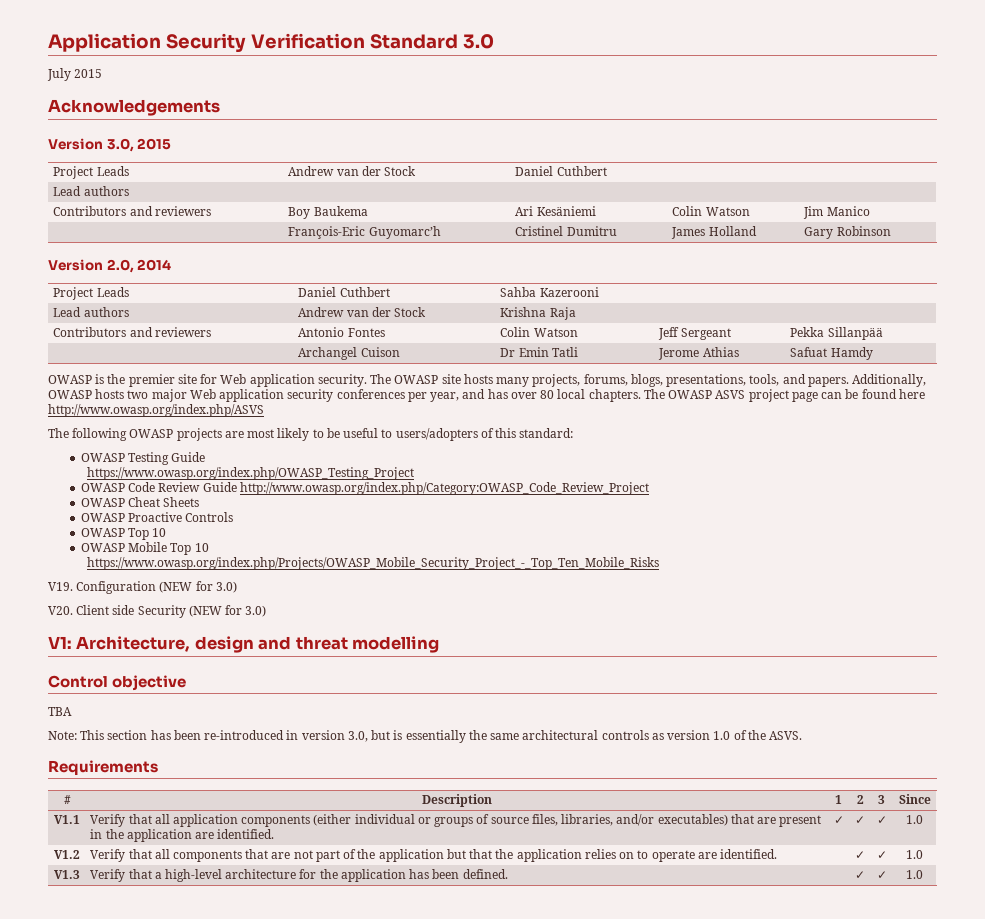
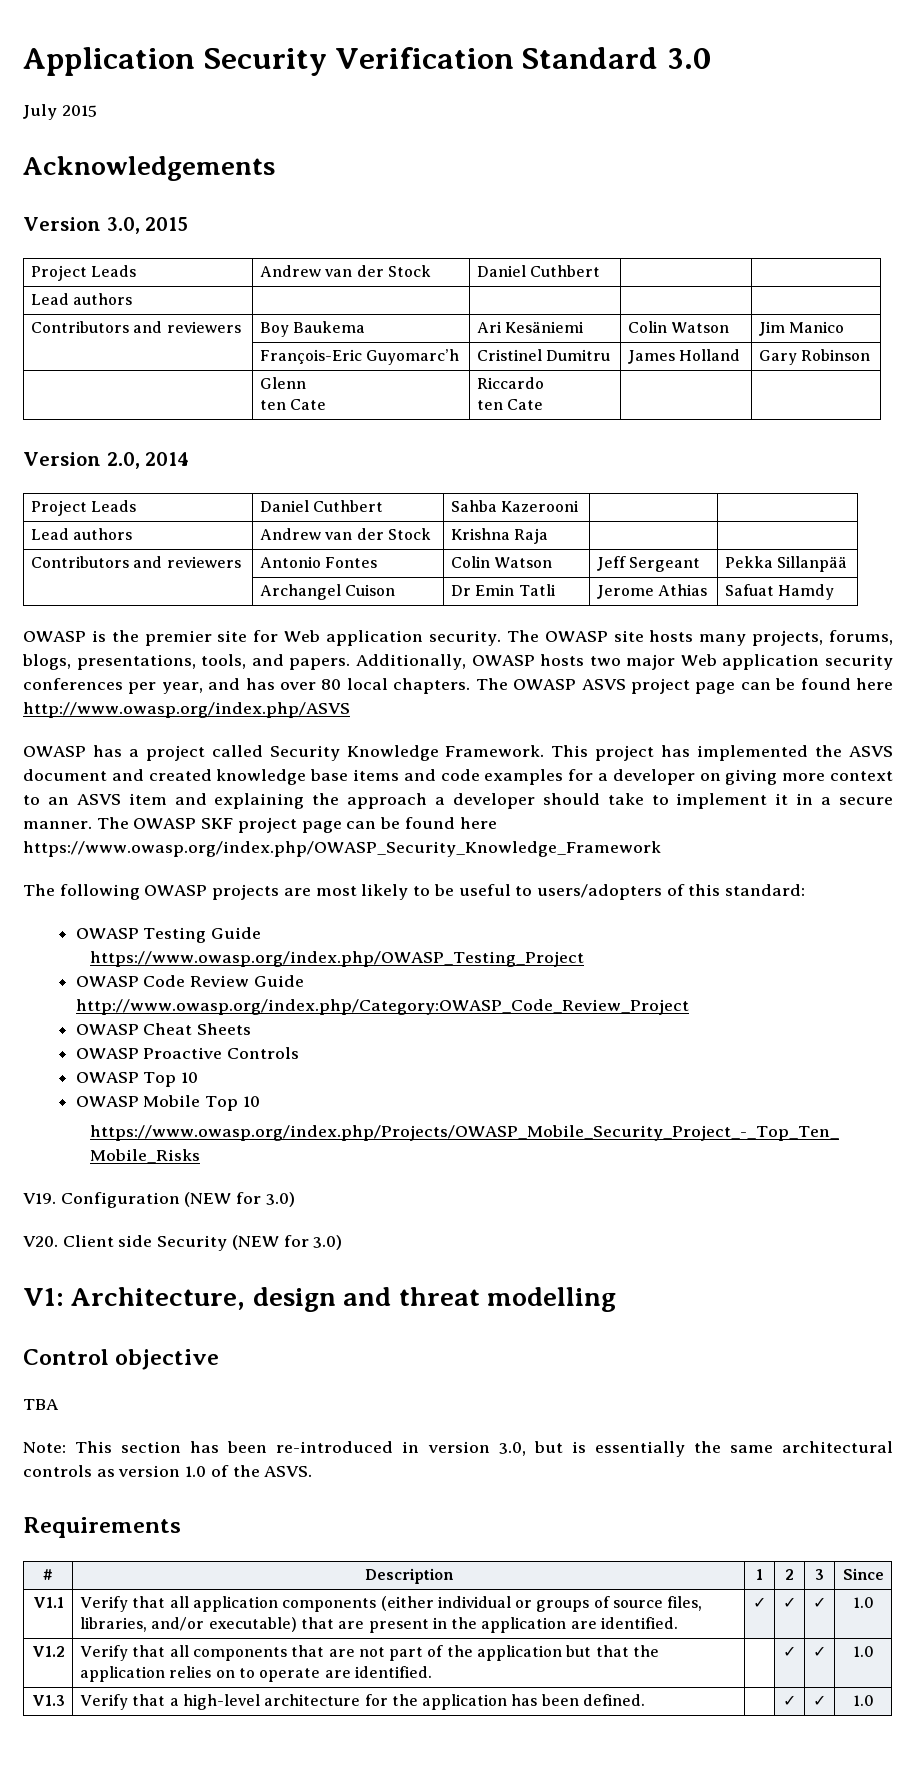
+ | Glenn
+ ten Cate | Riccardo
+ ten Cate | |
+ OWASP has a project called Security Knowledge Framework. This project has implemented the ASVS document and created knowledge base items and code examples for a developer on giving more context to an ASVS item and explaining the approach a developer should take to implement it in a secure manner. The OWASP SKF project page can be found here https://www.owasp.org/index.php/OWASP_Security_Knowledge_Framework
- V1.1 | Verify that all application components (either individual or groups of source files, libraries, and/or executables) that are present in the application are identified. | ✓ | ✓ | ✓ | 1.0
+ V1.1 | Verify that all application components (either individual or groups of source files, libraries, and/or executable) that are present in the application are identified. | ✓ | ✓ | ✓ | 1.0

